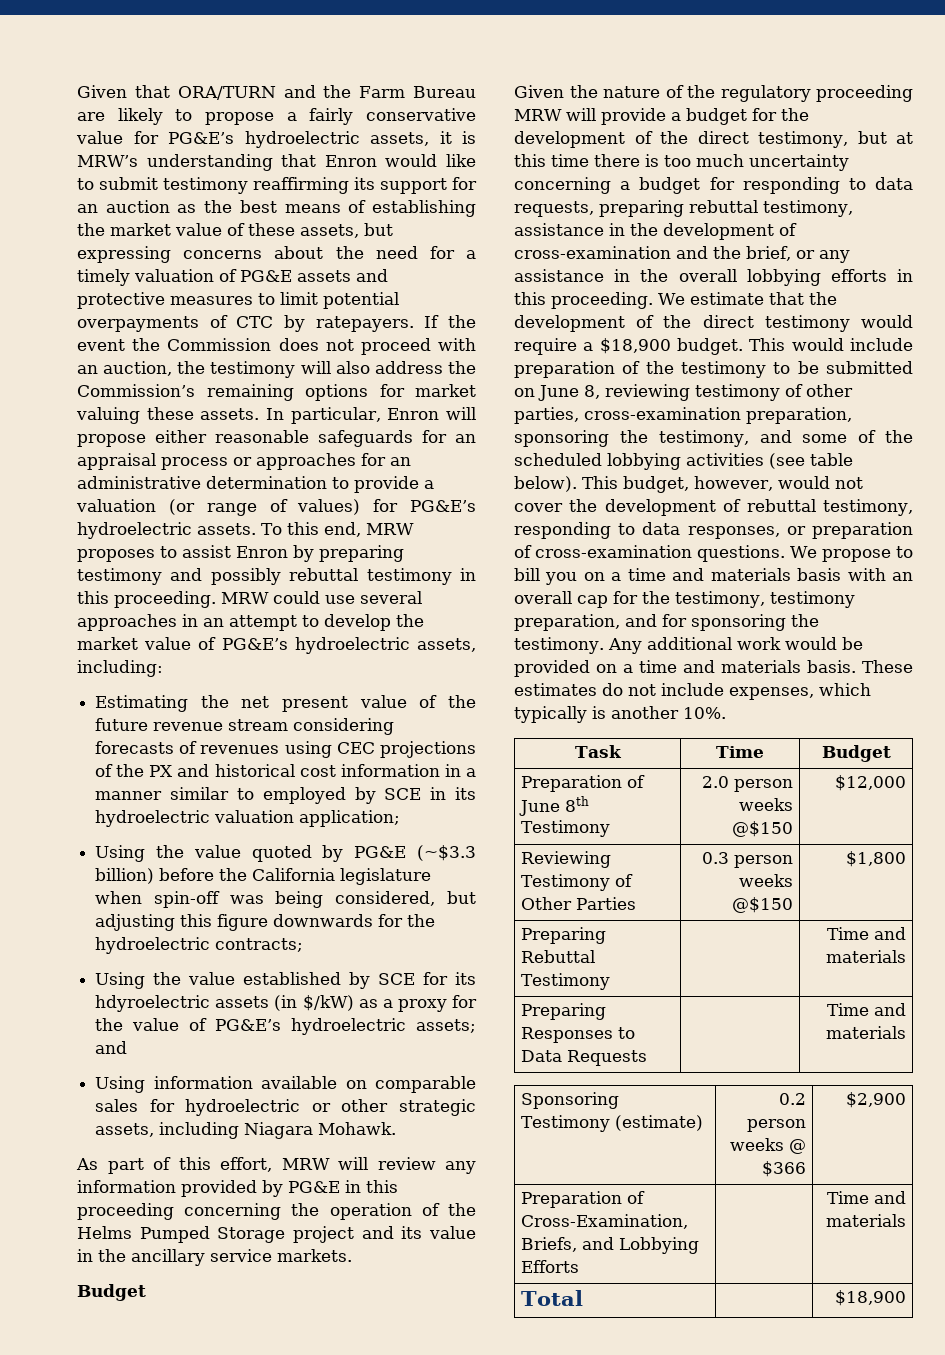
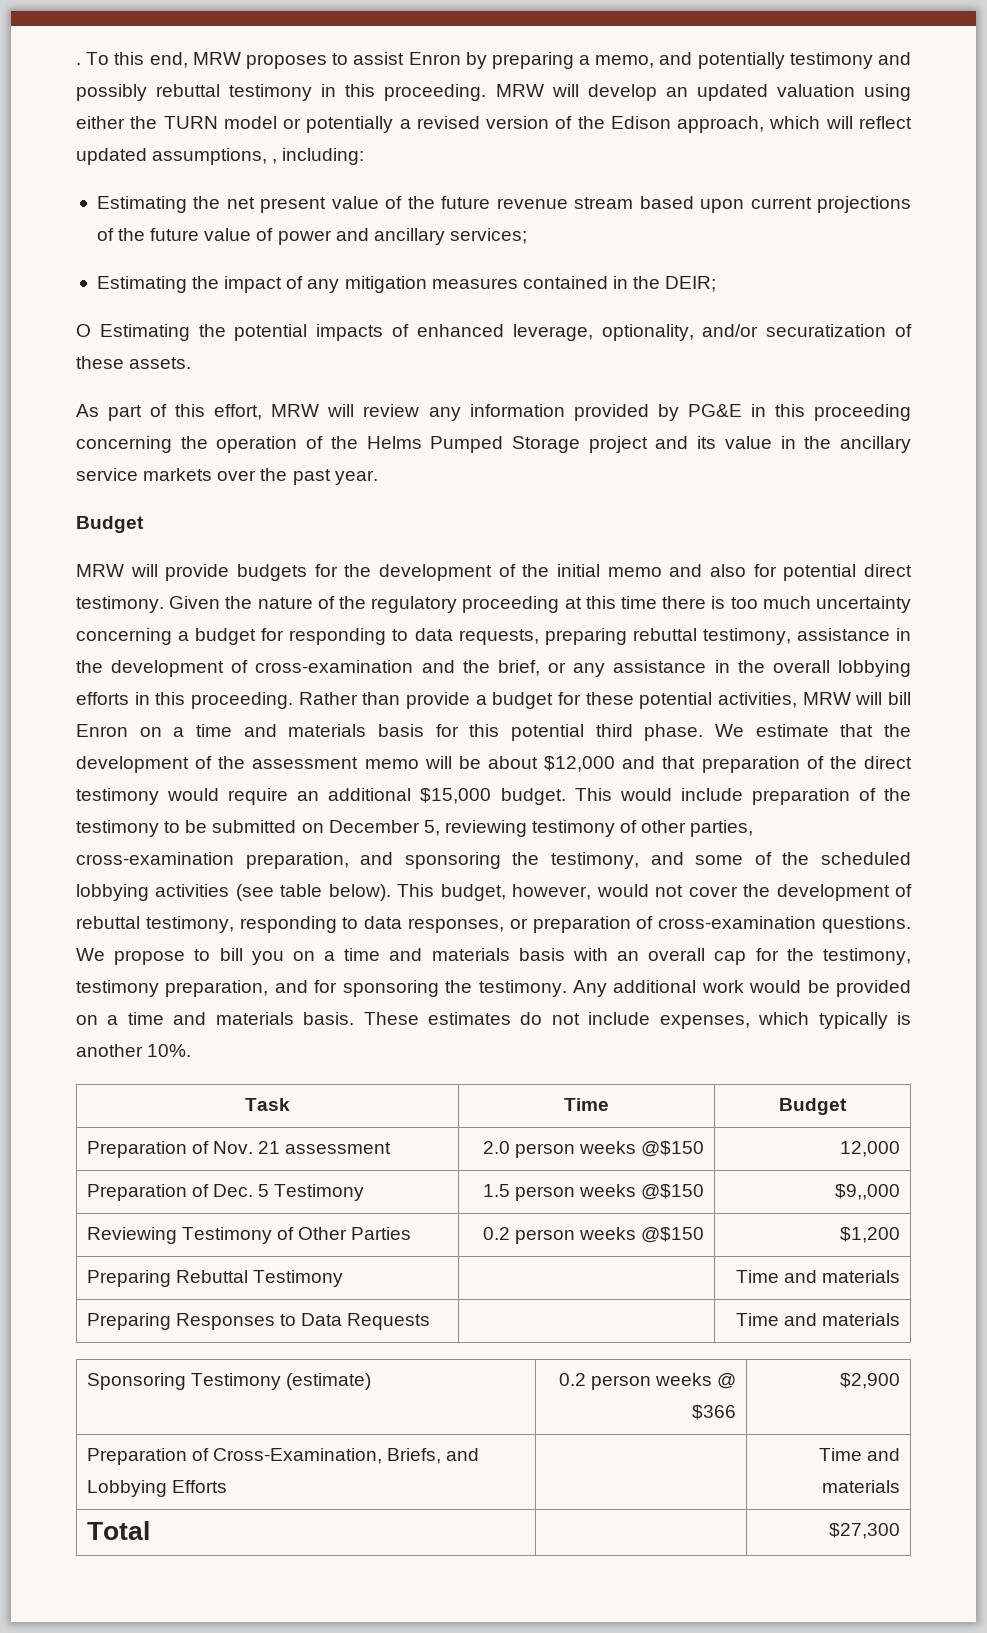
- Given that ORA/TURN and the Farm Bureau are likely to propose a fairly conservative value for PG&E’s hydroelectric assets, it is MRW’s understanding that Enron would like to submit testimony reaffirming its support for an auction as the best means of establishing the market value of these assets, but expressing concerns about the need for a timely valuation of PG&E assets and protective measures to limit potential overpayments of CTC by ratepayers. If the event the Commission does not proceed with an auction, the testimony will also address the Commission’s remaining options for market valuing these assets. In particular, Enron will propose either reasonable safeguards for an appraisal process or approaches for an administrative determination to provide a valuation (or range of values) for PG&E’s hydroelectric assets.
+ .
- To this end, MRW proposes to assist Enron by preparing testimony and possibly rebuttal testimony in this proceeding.
+ To this end, MRW proposes to assist Enron by preparing a memo, and potentially testimony and possibly rebuttal testimony in this proceeding.
- MRW could use several approaches in an attempt to develop the market value of PG&E’s hydroelectric assets, including:
+ MRW will develop an updated valuation using either the TURN model or potentially a revised version of the Edison approach, which will reflect updated assumptions, , including:
- Estimating the net present value of the future revenue stream considering forecasts of revenues using CEC projections of the PX and historical cost information in a manner similar to employed by SCE in its hydroelectric valuation application;
- Using the value quoted by PG&E (~$3.3 billion) before the California legislature when spin-off was being considered, but adjusting this figure downwards for the hydroelectric contracts;
- Using the value established by SCE for its hdyroelectric assets (in $/kW) as a proxy for the value of PG&E’s hydroelectric assets; and
- Using information available on comparable sales for hydroelectric or other strategic assets, including Niagara Mohawk.
+ Estimating the net present value of the future revenue stream based upon current projections of the future value of power and ancillary services;
+ Estimating the impact of any mitigation measures contained in the DEIR;
+ O Estimating the potential impacts of enhanced leverage, optionality, and/or securatization of these assets.
- As part of this effort, MRW will review any information provided by PG&E in this proceeding concerning the operation of the Helms Pumped Storage project and its value in the ancillary service markets.
+ As part of this effort, MRW will review any information provided by PG&E in this proceeding concerning the operation of the Helms Pumped Storage project and its value in the ancillary service markets over the past year.
  Budget
- Given the nature of the regulatory proceeding MRW will provide a budget for the development of the direct testimony, but at this time there is too much uncertainty concerning a budget for responding to data requests, preparing rebuttal testimony, assistance in the development of cross-examination and the brief, or any assistance in the overall lobbying efforts in this proceeding.
+ MRW will provide budgets for the development of the initial memo and also for potential direct testimony. Given the nature of the regulatory proceeding at this time there is too much uncertainty concerning a budget for responding to data requests, preparing rebuttal testimony, assistance in the development of cross-examination and the brief, or any assistance in the overall lobbying efforts in this proceeding.
+ Rather than provide a budget for these potential activities, MRW will bill Enron on a time and materials basis for this potential third phase.
- We estimate that the development of the direct testimony would require a $18,900 budget.
+ We estimate that the development of the assessment memo will be about $12,000 and that preparation of the direct testimony would require an additional $15,000 budget.
- This would include preparation of the testimony to be submitted on June 8, reviewing testimony of other parties, cross-examination preparation, sponsoring the testimony, and some of the scheduled lobbying activities (see table below).
+ This would include preparation of the testimony to be submitted on December 5, reviewing testimony of other parties, cross-examination preparation, and sponsoring the testimony, and some of the scheduled lobbying activities (see table below).
- Preparation of June 8th Testimony | 2.0 person weeks @$150 | $12,000
+ Preparation of Nov. 21 assessment | 2.0 person weeks @$150 | 12,000
+ Preparation of Dec. 5 Testimony | 1.5 person weeks @$150 | $9,,000
- Reviewing Testimony of Other Parties | 0.3 person weeks @$150 | $1,800
+ Reviewing Testimony of Other Parties | 0.2 person weeks @$150 | $1,200
- Total | | $18,900
+ Total | | $27,300

